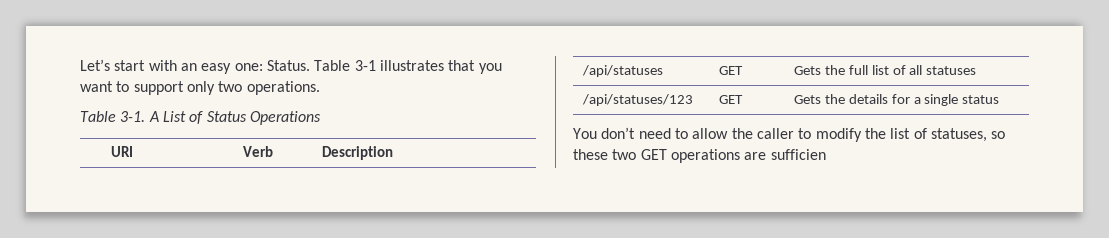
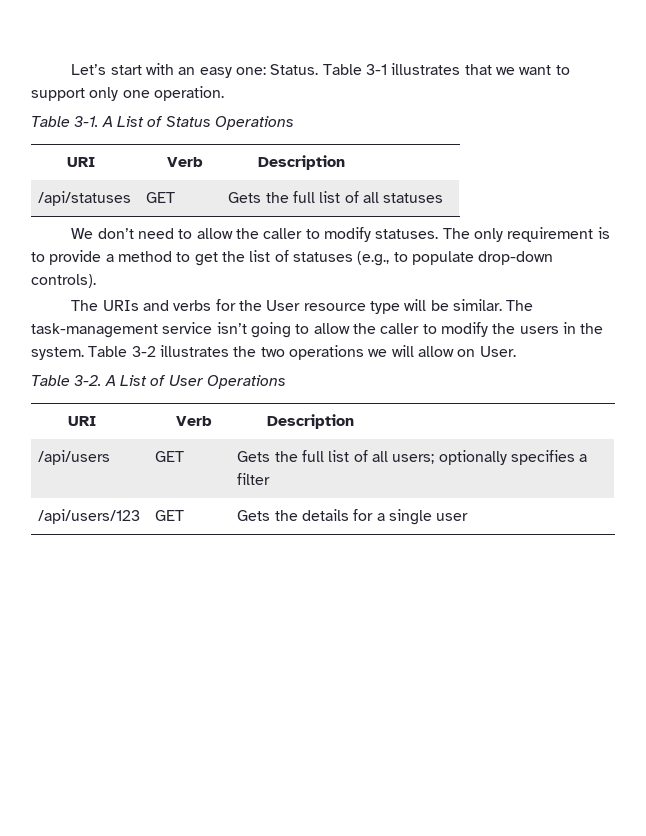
- Table 3-1 illustrates that you want to support only two operations.
+ Table 3-1 illustrates that we want to support only one operation.
- /api/statuses/123 | GET | Gets the details for a single status
- You don’t need to allow the caller to modify the list of statuses, so these two GET operations are sufficien
+ We don’t need to allow the caller to modify statuses. The only requirement is to provide a method to get the list of statuses (e.g., to populate drop-down controls).
+ The URIs and verbs for the User resource type will be similar. The task-management service isn’t going to allow the caller to modify the users in the system. Table 3-2 illustrates the two operations we will allow on User.
+ Table 3-2. A List of User Operations
+ URI | Verb | Description
+ /api/users | GET | Gets the full list of all users; optionally specifies a filter
+ /api/users/123 | GET | Gets the details for a single user

